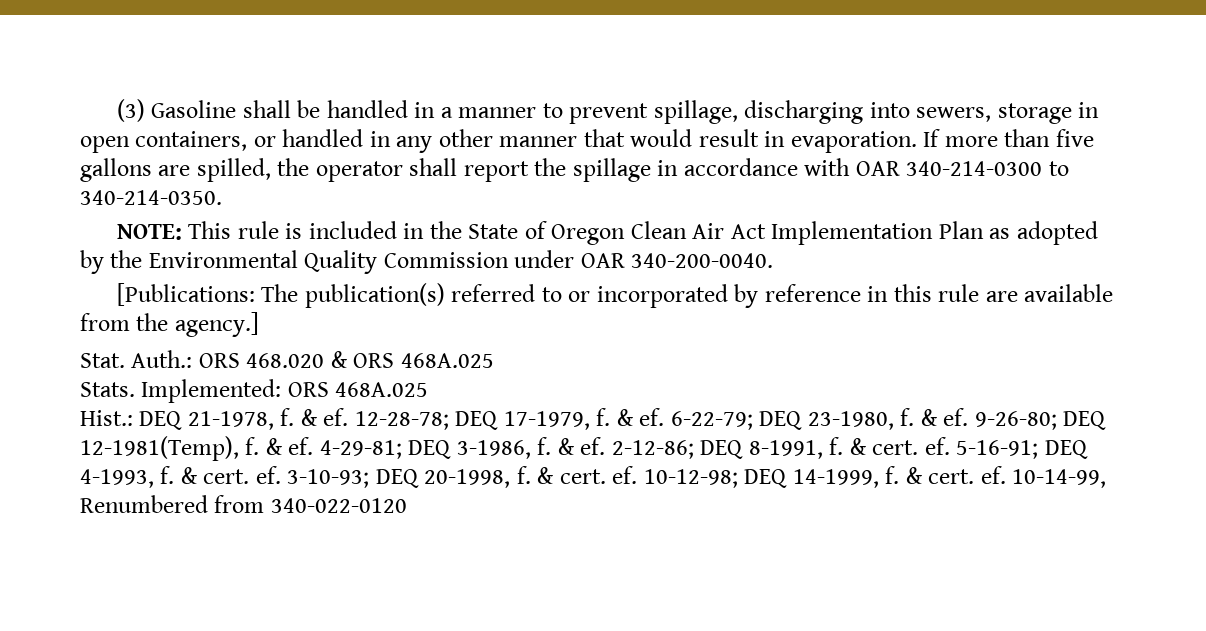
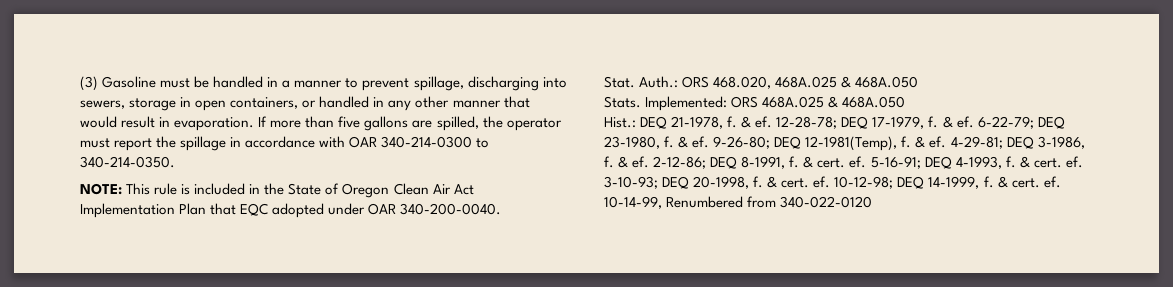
- (3) Gasoline shall be handled in a manner to prevent spillage, discharging into sewers, storage in open containers, or handled in any other manner that would result in evaporation.
+ (3) Gasoline must be handled in a manner to prevent spillage, discharging into sewers, storage in open containers, or handled in any other manner that would result in evaporation.
- If more than five gallons are spilled, the operator shall report the spillage in accordance with OAR 340-214-0300 to 340-214-0350.
+ If more than five gallons are spilled, the operator must report the spillage in accordance with OAR 340-214-0300 to 340-214-0350.
- NOTE: This rule is included in the State of Oregon Clean Air Act Implementation Plan as adopted by the Environmental Quality Commission under OAR 340-200-0040.
- [Publications: The publication(s) referred to or incorporated by reference in this rule are available from the agency.]
+ NOTE: This rule is included in the State of Oregon Clean Air Act Implementation Plan that EQC adopted under OAR 340-200-0040.
- Auth.: ORS 468.020 & ORS 468A.025
+ Auth.: ORS 468.020, 468A.025 & 468A.050
- Implemented: ORS 468A.025
+ Implemented: ORS 468A.025 & 468A.050

